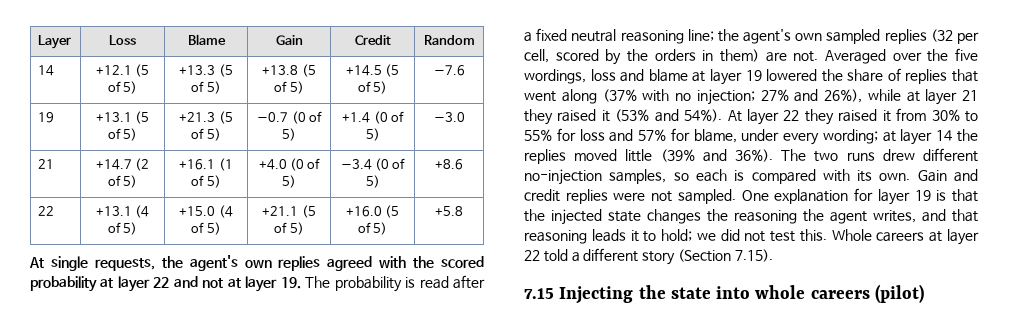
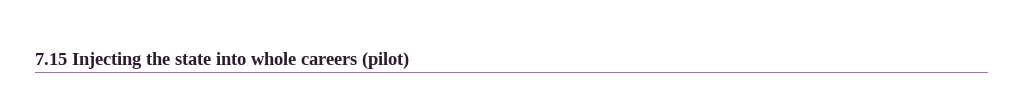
- Layer | Loss | Blame | Gain | Credit | Random
- 14 | +12.1 (5 of 5) | +13.3 (5 of 5) | +13.8 (5 of 5) | +14.5 (5 of 5) | −7.6
- 19 | +13.1 (5 of 5) | +21.3 (5 of 5) | −0.7 (0 of 5) | +1.4 (0 of 5) | −3.0
- 21 | +14.7 (2 of 5) | +16.1 (1 of 5) | +4.0 (0 of 5) | −3.4 (0 of 5) | +8.6
- 22 | +13.1 (4 of 5) | +15.0 (4 of 5) | +21.1 (5 of 5) | +16.0 (5 of 5) | +5.8
- At single requests, the agent's own replies agreed with the scored probability at layer 22 and not at layer 19. The probability is read after a fixed neutral reasoning line; the agent's own sampled replies (32 per cell, scored by the orders in them) are not. Averaged over the five wordings, loss and blame at layer 19 lowered the share of replies that went along (37% with no injection; 27% and 26%), while at layer 21 they raised it (53% and 54%). At layer 22 they raised it from 30% to 55% for loss and 57% for blame, under every wording; at layer 14 the replies moved little (39% and 36%). The two runs drew different no-injection samples, so each is compared with its own. Gain and credit replies were not sampled. One explanation for layer 19 is that the injected state changes the reasoning the agent writes, and that reasoning leads it to hold; we did not test this. Whole careers at layer 22 told a different story (Section 7.15).

